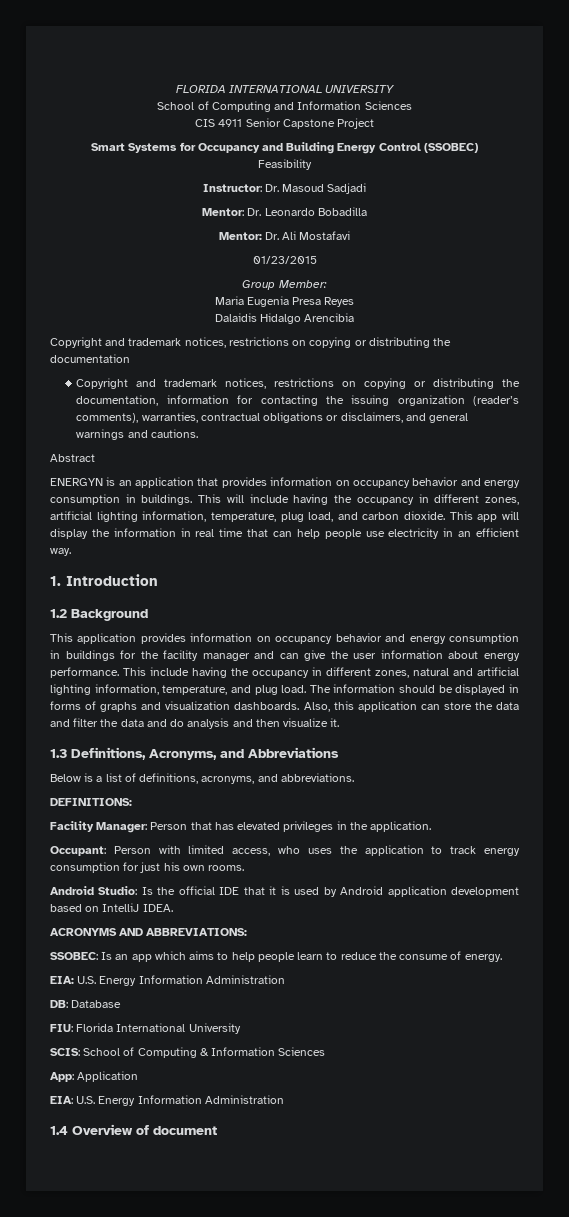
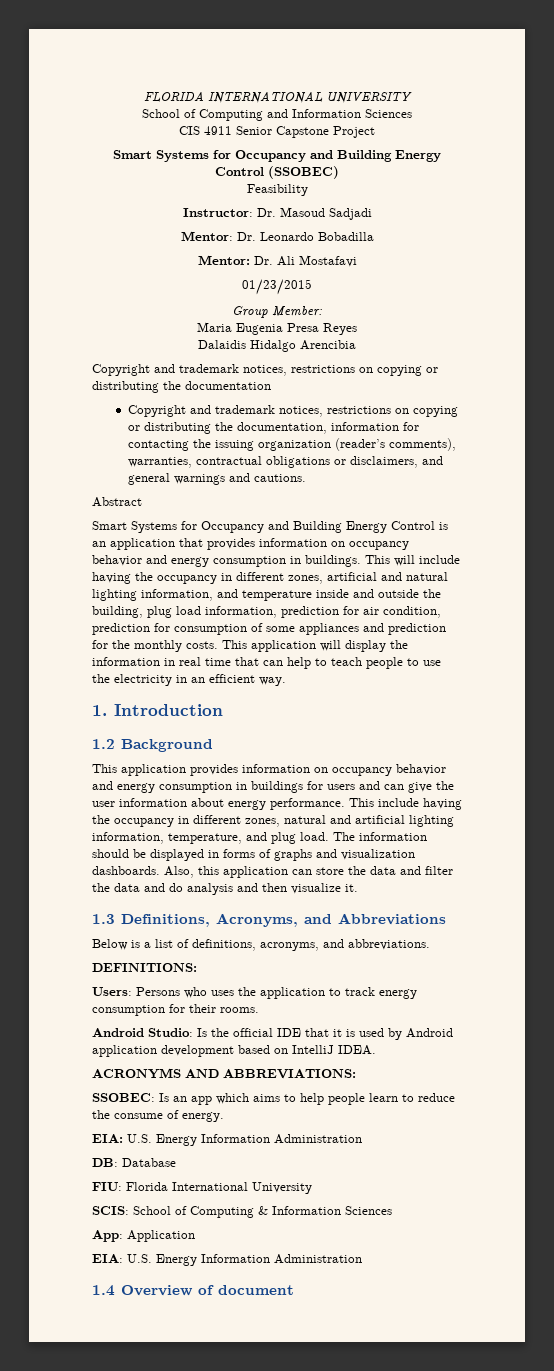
- ENERGYN is an application that provides information on occupancy behavior and energy consumption in buildings.
+ Smart Systems for Occupancy and Building Energy Control is an application that provides information on occupancy behavior and energy consumption in buildings.
- This will include having the occupancy in different zones, artificial lighting information, temperature, plug load, and carbon dioxide. This app will display the information in real time that can help people use electricity in an efficient way.
+ This will include having the occupancy in different zones, artificial and natural lighting information, and temperature inside and outside the building, plug load information, prediction for air condition, prediction for consumption of some appliances and prediction for the monthly costs. This application will display the information in real time that can help to teach people to use the electricity in an efficient way.
- This application provides information on occupancy behavior and energy consumption in buildings for the facility manager and can give the user information about energy performance.
+ This application provides information on occupancy behavior and energy consumption in buildings for users and can give the user information about energy performance.
- Facility Manager: Person that has elevated privileges in the application.
- Occupant: Person with limited access, who uses the application to track energy consumption for just his own rooms.
+ Users: Persons who uses the application to track energy consumption for their rooms.

